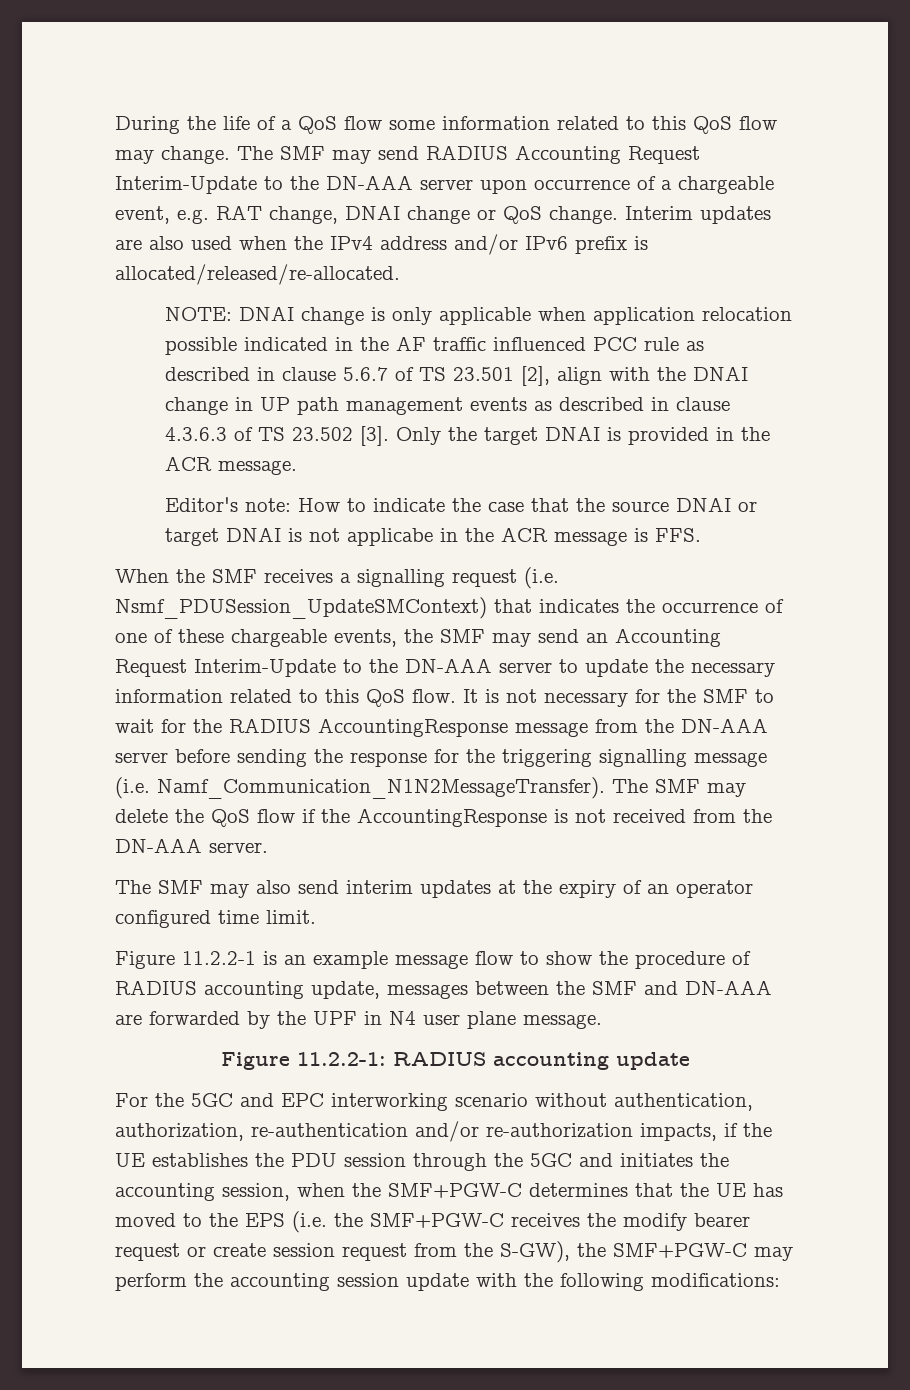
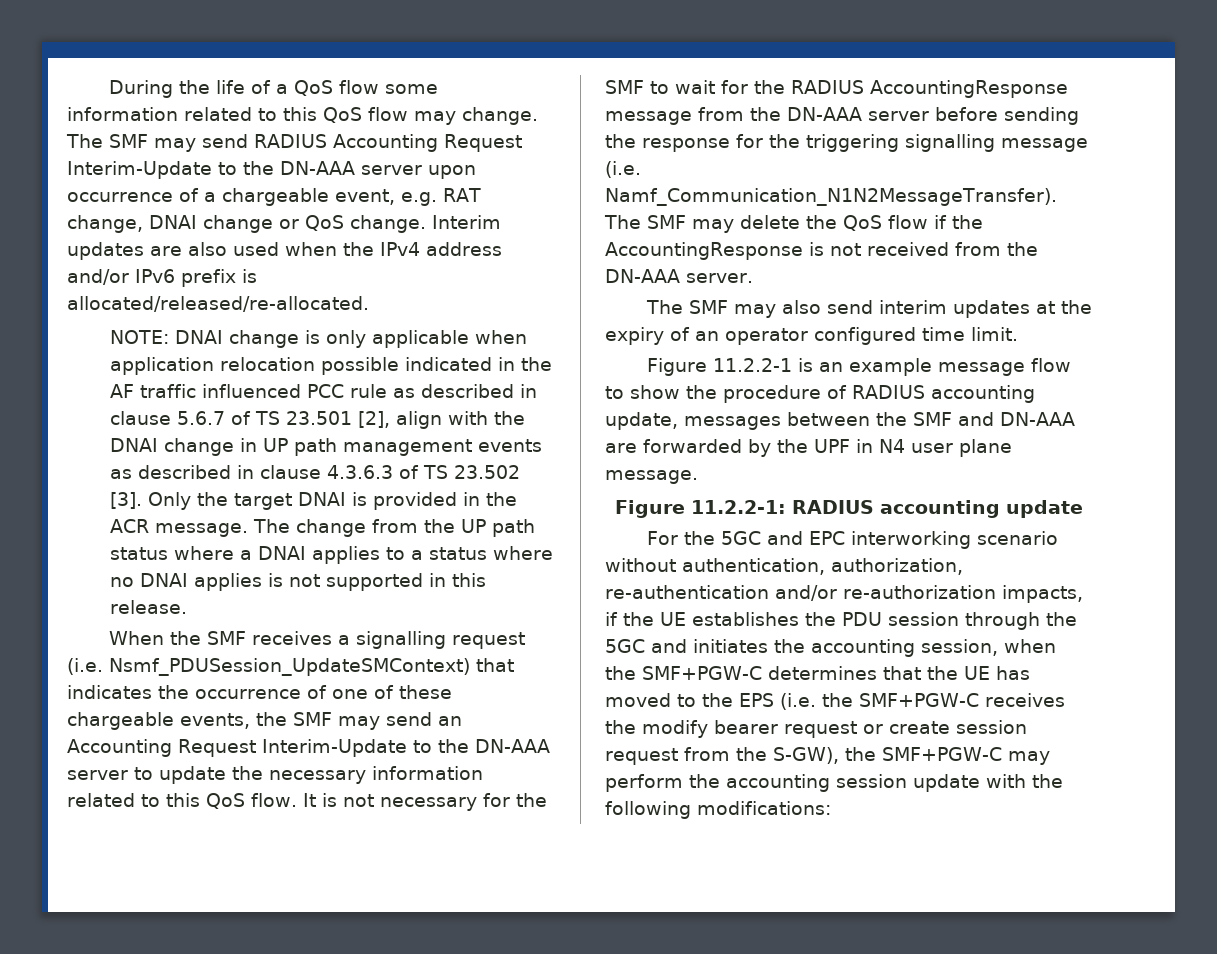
- Only the target DNAI is provided in the ACR message.
- Editor's note: How to indicate the case that the source DNAI or target DNAI is not applicabe in the ACR message is FFS.
+ Only the target DNAI is provided in the ACR message. The change from the UP path status where a DNAI applies to a status where no DNAI applies is not supported in this release.

